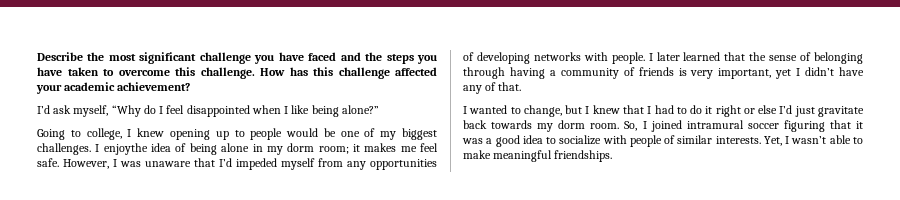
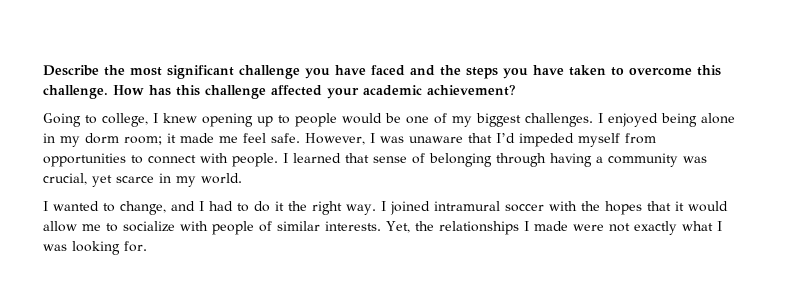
- I’d ask myself, “Why do I feel disappointed when I like being alone?”
- I enjoythe idea of being alone in my dorm room; it makes me feel safe.
+ I enjoyed being alone in my dorm room; it made me feel safe.
- However, I was unaware that I’d impeded myself from any opportunities of developing networks with people.
+ However, I was unaware that I’d impeded myself from opportunities to connect with people.
- I later learned that the sense of belonging through having a community of friends is very important, yet I didn’t have any of that.
+ I learned that sense of belonging through having a community was crucial, yet scarce in my world.
- I wanted to change, but I knew that I had to do it right or else I’d just gravitate back towards my dorm room. So, I joined intramural soccer figuring that it was a good idea to socialize with people of similar interests.
+ I wanted to change, and I had to do it the right way. I joined intramural soccer with the hopes that it would allow me to socialize with people of similar interests.
- Yet, I wasn’t able to make meaningful friendships.
+ Yet, the relationships I made were not exactly what I was looking for.

